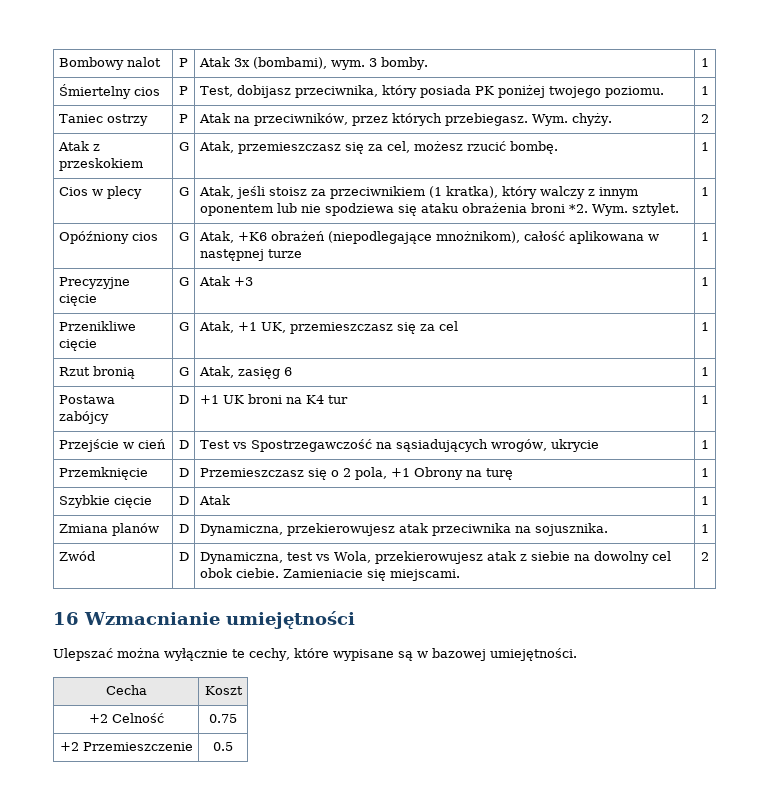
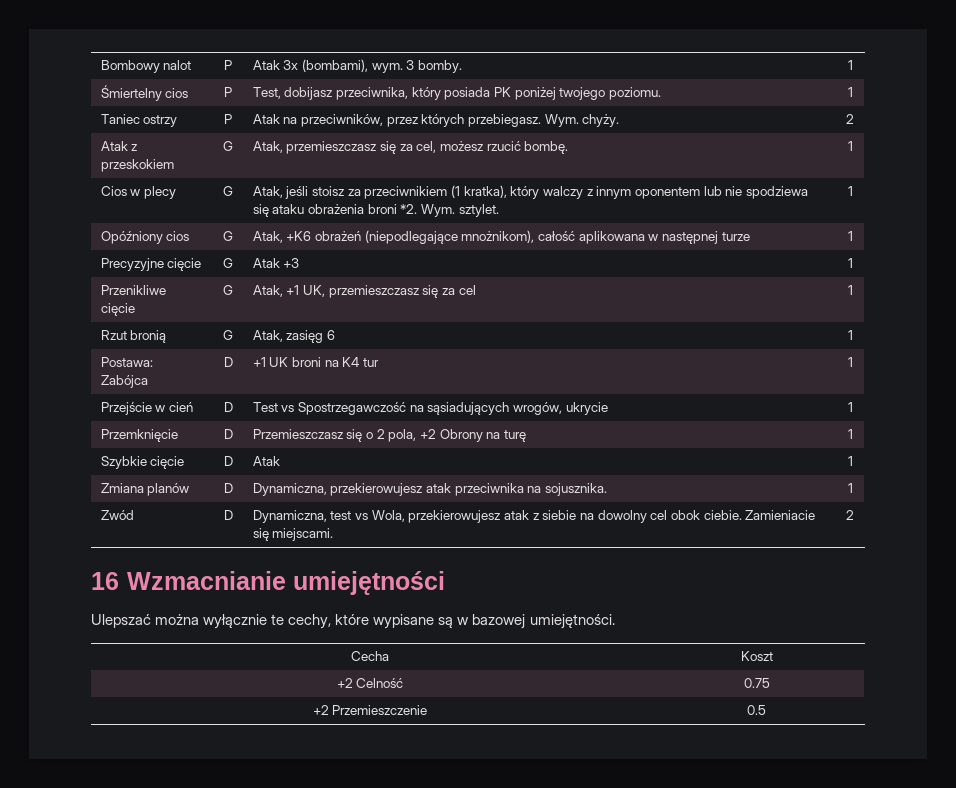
- Postawa zabójcy | D | +1 UK broni na K4 tur | 1
+ Postawa: Zabójca | D | +1 UK broni na K4 tur | 1
- Przemknięcie | D | Przemieszczasz się o 2 pola, +1 Obrony na turę | 1
+ Przemknięcie | D | Przemieszczasz się o 2 pola, +2 Obrony na turę | 1

